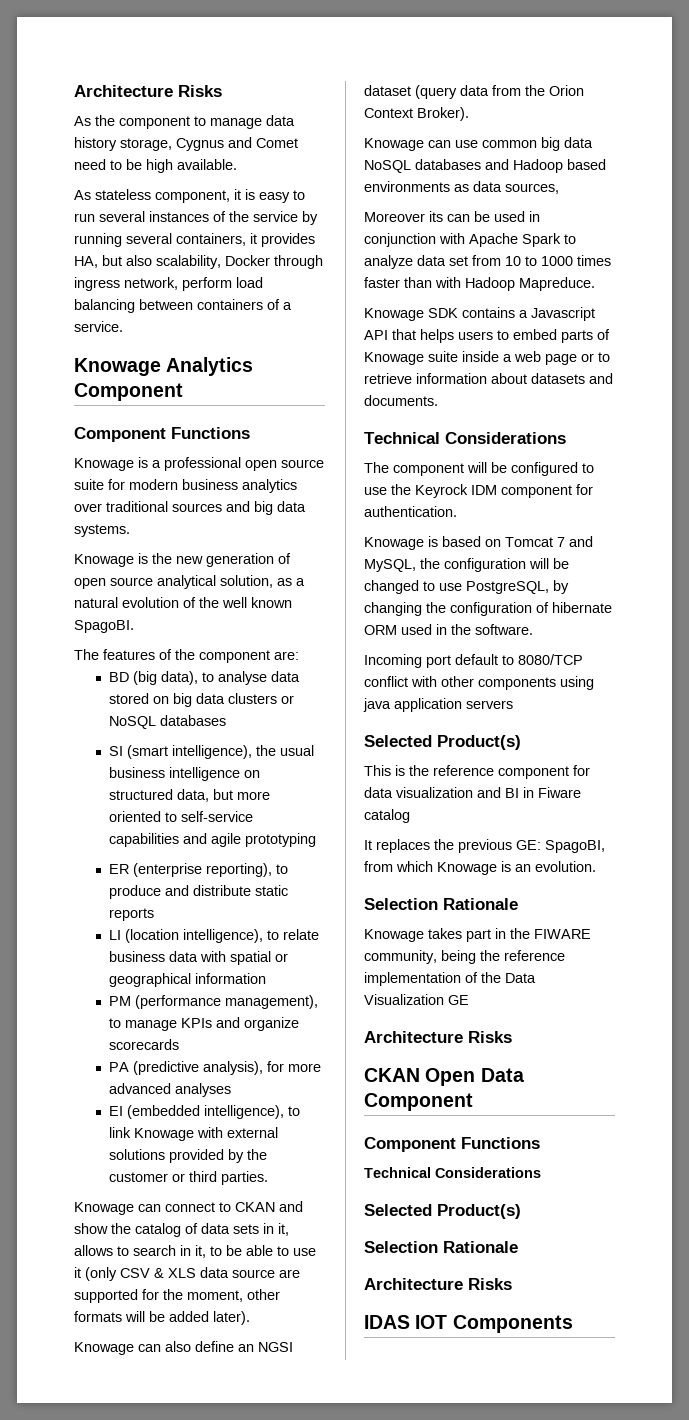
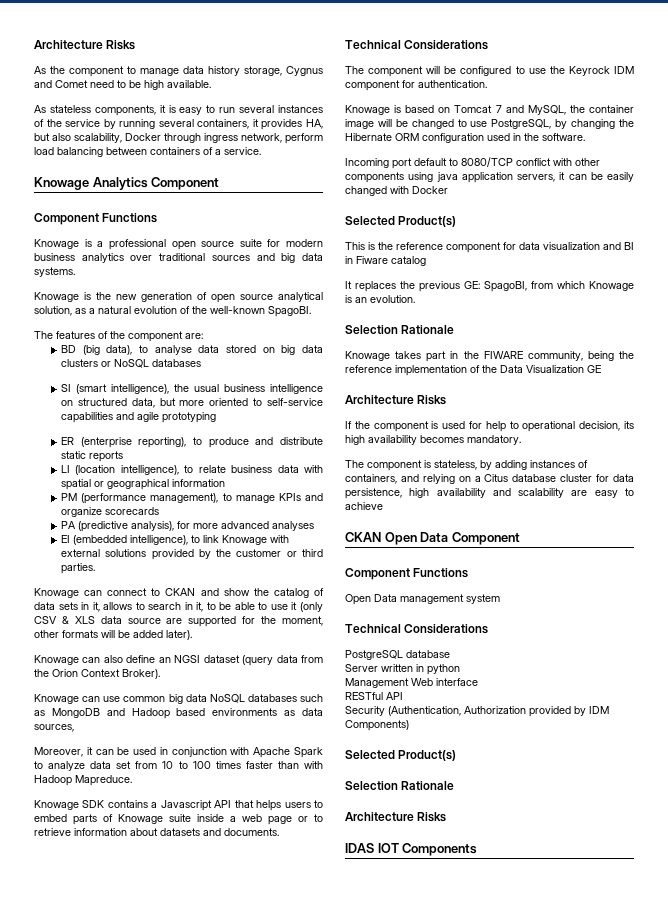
- As stateless component, it is easy to run several instances of the service by running several containers, it provides HA, but also scalability, Docker through ingress network, perform load balancing between containers of a service.
+ As stateless components, it is easy to run several instances of the service by running several containers, it provides HA, but also scalability, Docker through ingress network, perform load balancing between containers of a service.
- Knowage is the new generation of open source analytical solution, as a natural evolution of the well known SpagoBI.
+ Knowage is the new generation of open source analytical solution, as a natural evolution of the well-known SpagoBI.
- Knowage can use common big data NoSQL databases and Hadoop based environments as data sources,
+ Knowage can use common big data NoSQL databases such as MongoDB and Hadoop based environments as data sources,
- Moreover its can be used in conjunction with Apache Spark to analyze data set from 10 to 1000 times faster than with Hadoop Mapreduce.
+ Moreover, it can be used in conjunction with Apache Spark to analyze data set from 10 to 100 times faster than with Hadoop Mapreduce.
- Knowage is based on Tomcat 7 and MySQL, the configuration will be changed to use PostgreSQL, by changing the configuration of hibernate ORM used in the software.
+ Knowage is based on Tomcat 7 and MySQL, the container image will be changed to use PostgreSQL, by changing the Hibernate ORM configuration used in the software.
- Incoming port default to 8080/TCP conflict with other components using java application servers
+ Incoming port default to 8080/TCP conflict with other components using java application servers, it can be easily changed with Docker
+ If the component is used for help to operational decision, its high availability becomes mandatory.
+ The component is stateless, by adding instances of containers, and relying on a Citus database cluster for data persistence, high availability and scalability are easy to achieve
  CKAN Open Data Component
  Component Functions
+ Open Data management system
  Technical Considerations
+ PostgreSQL database
+ Server written in python
+ Management Web interface
+ RESTful API
+ Security (Authentication, Authorization provided by IDM Components)

